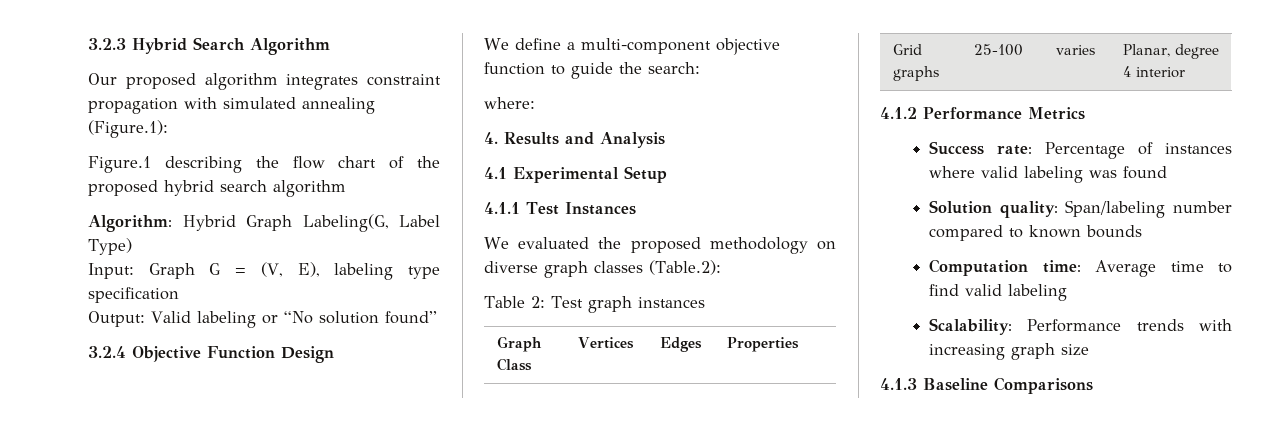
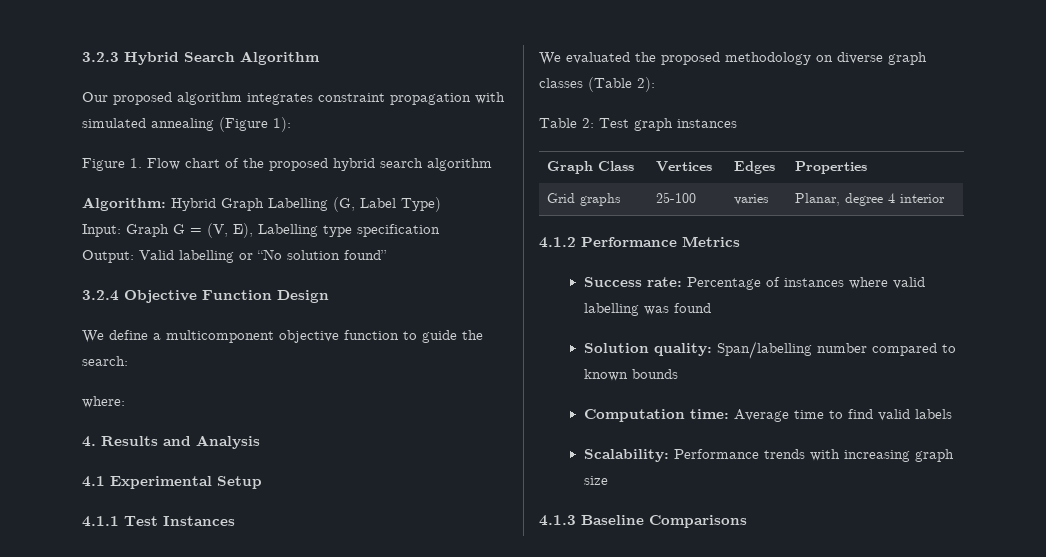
- Our proposed algorithm integrates constraint propagation with simulated annealing (Figure.1):
- Figure.1 describing the flow chart of the proposed hybrid search algorithm
+ Our proposed algorithm integrates constraint propagation with simulated annealing (Figure 1):
+ Figure 1. Flow chart of the proposed hybrid search algorithm
- Algorithm: Hybrid Graph Labeling(G, Label Type)
+ Algorithm: Hybrid Graph Labelling (G, Label Type)
- Input: Graph G = (V, E), labeling type specification
+ Input: Graph G = (V, E), Labelling type specification
- Output: Valid labeling or “No solution found”
+ Output: Valid labelling or “No solution found”
- We define a multi-component objective function to guide the search:
+ We define a multicomponent objective function to guide the search:
- We evaluated the proposed methodology on diverse graph classes (Table.2):
+ We evaluated the proposed methodology on diverse graph classes (Table 2):
- Success rate: Percentage of instances where valid labeling was found
+ Success rate: Percentage of instances where valid labelling was found
- Solution quality: Span/labeling number compared to known bounds
+ Solution quality: Span/labelling number compared to known bounds
- Computation time: Average time to find valid labeling
+ Computation time: Average time to find valid labels

